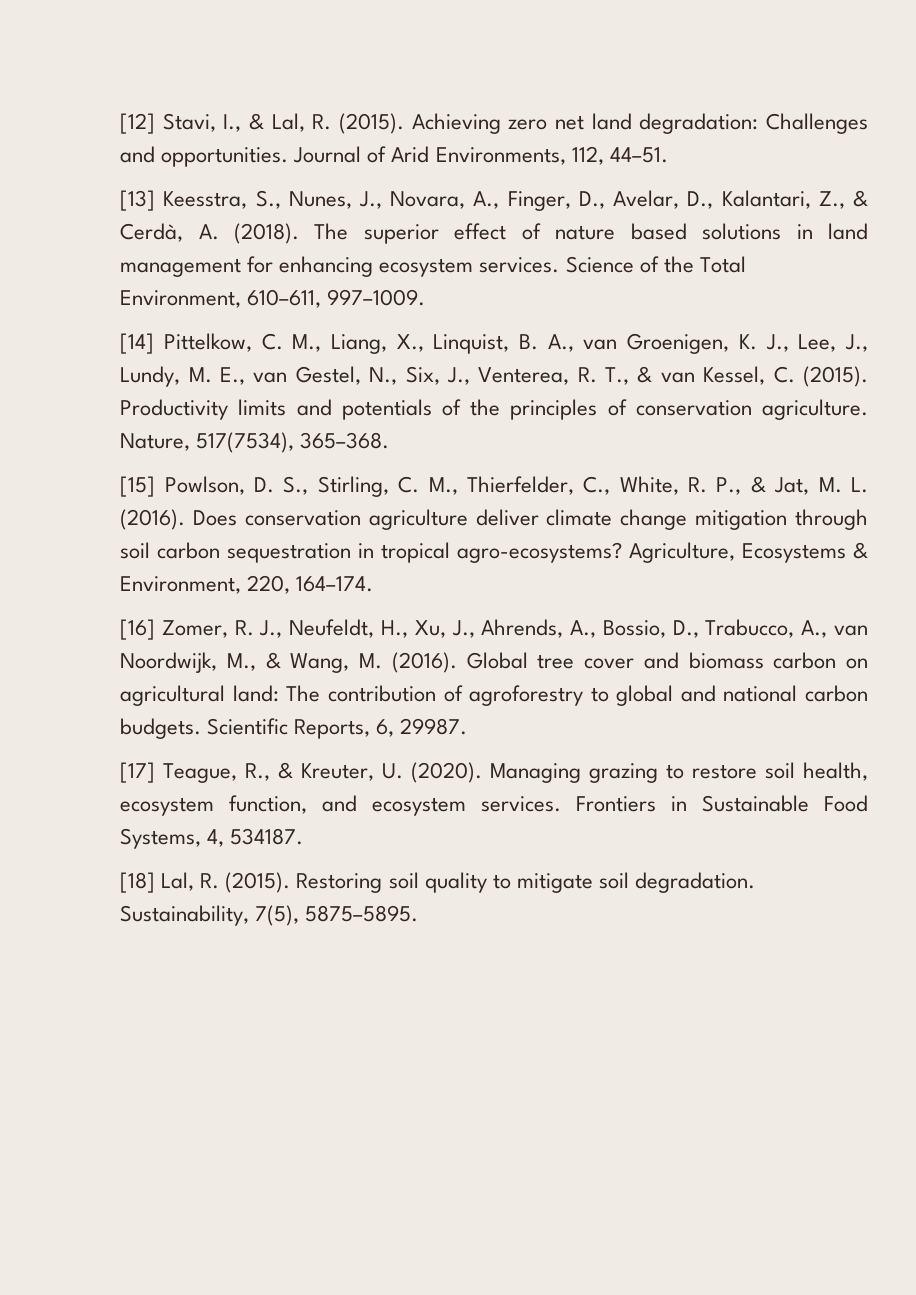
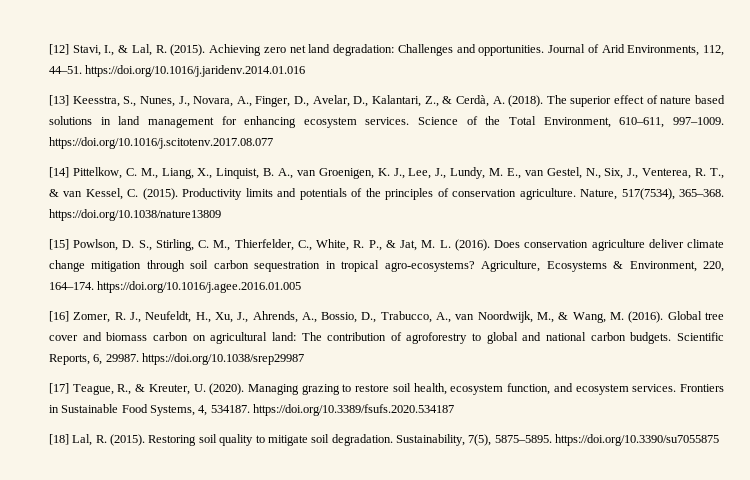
- Journal of Arid Environments, 112, 44–51.
+ Journal of Arid Environments, 112, 44–51. https://doi.org/10.1016/j.jaridenv.2014.01.016
- Science of the Total Environment, 610–611, 997–1009.
+ Science of the Total Environment, 610–611, 997–1009. https://doi.org/10.1016/j.scitotenv.2017.08.077
- Nature, 517(7534), 365–368.
+ Nature, 517(7534), 365–368. https://doi.org/10.1038/nature13809
- Agriculture, Ecosystems & Environment, 220, 164–174.
+ Agriculture, Ecosystems & Environment, 220, 164–174. https://doi.org/10.1016/j.agee.2016.01.005
- Scientific Reports, 6, 29987.
+ Scientific Reports, 6, 29987. https://doi.org/10.1038/srep29987
- Frontiers in Sustainable Food Systems, 4, 534187.
+ Frontiers in Sustainable Food Systems, 4, 534187. https://doi.org/10.3389/fsufs.2020.534187
- Sustainability, 7(5), 5875–5895.
+ Sustainability, 7(5), 5875–5895. https://doi.org/10.3390/su7055875

